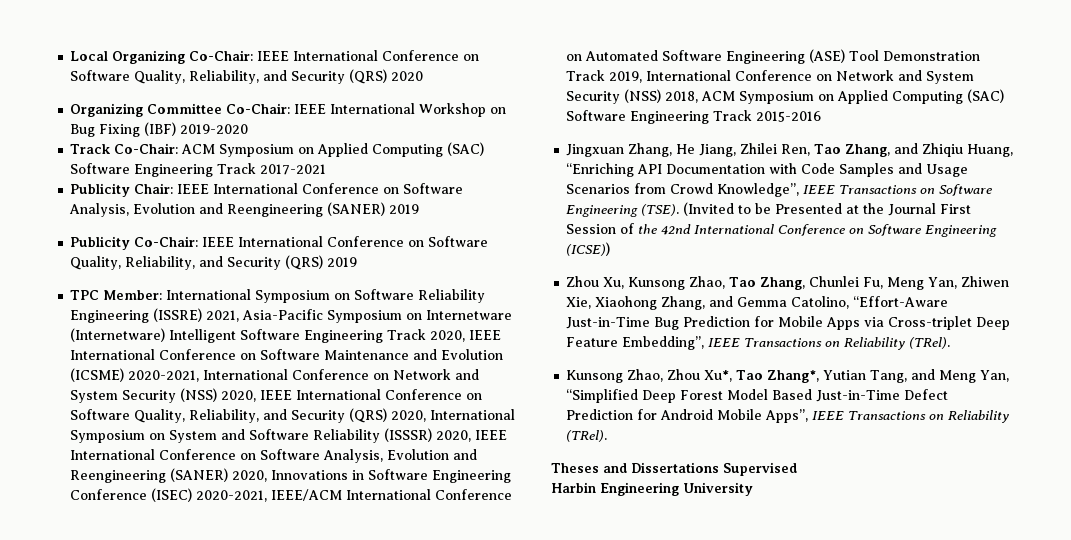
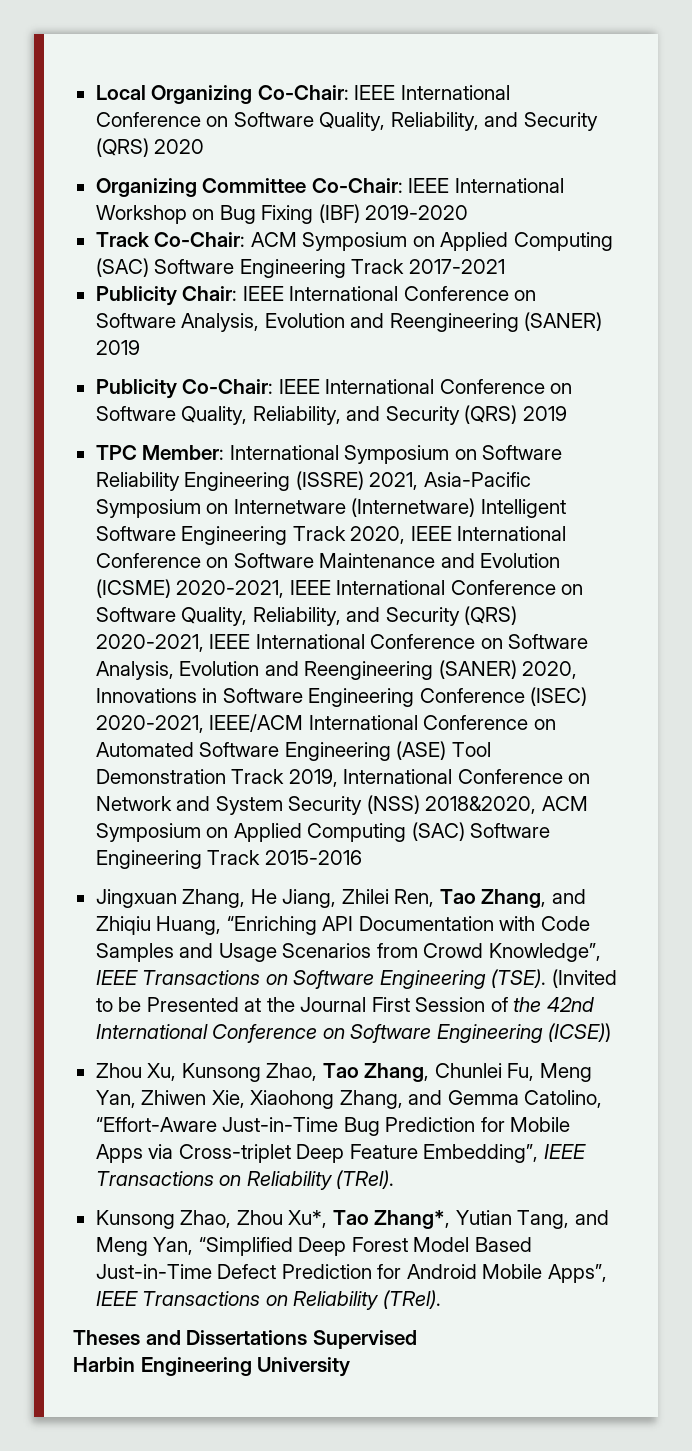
- International Symposium on Software Reliability Engineering (ISSRE) 2021, Asia-Pacific Symposium on Internetware (Internetware) Intelligent Software Engineering Track 2020, IEEE International Conference on Software Maintenance and Evolution (ICSME) 2020-2021, International Conference on Network and System Security (NSS) 2020, IEEE International Conference on Software Quality, Reliability, and Security (QRS) 2020, International Symposium on System and Software Reliability (ISSSR) 2020, IEEE International Conference on Software Analysis, Evolution and Reengineering (SANER) 2020, Innovations in Software Engineering Conference (ISEC) 2020-2021, IEEE/ACM International Conference on Automated Software Engineering (ASE) Tool Demonstration Track 2019, International Conference on Network and System Security (NSS) 2018, ACM Symposium on Applied Computing (SAC) Software Engineering Track 2015-2016
+ International Symposium on Software Reliability Engineering (ISSRE) 2021, Asia-Pacific Symposium on Internetware (Internetware) Intelligent Software Engineering Track 2020, IEEE International Conference on Software Maintenance and Evolution (ICSME) 2020-2021, IEEE International Conference on Software Quality, Reliability, and Security (QRS) 2020-2021, IEEE International Conference on Software Analysis, Evolution and Reengineering (SANER) 2020, Innovations in Software Engineering Conference (ISEC) 2020-2021, IEEE/ACM International Conference on Automated Software Engineering (ASE) Tool Demonstration Track 2019, International Conference on Network and System Security (NSS) 2018&2020, ACM Symposium on Applied Computing (SAC) Software Engineering Track 2015-2016

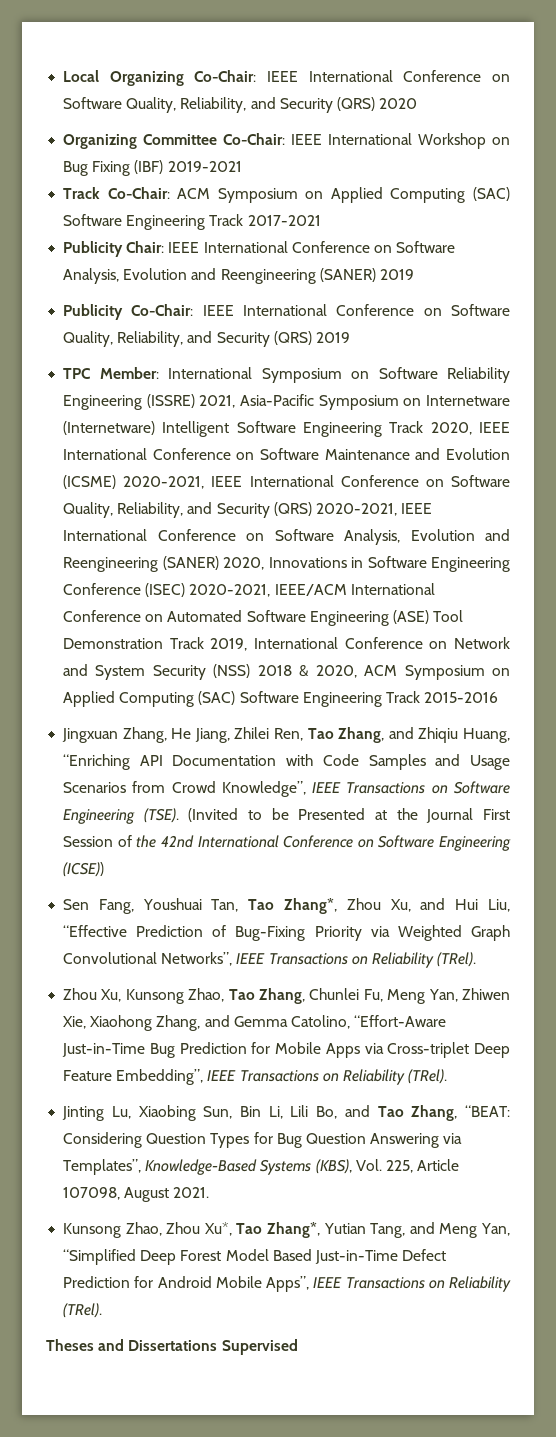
- Organizing Committee Co-Chair: IEEE International Workshop on Bug Fixing (IBF) 2019-2020
+ Organizing Committee Co-Chair: IEEE International Workshop on Bug Fixing (IBF) 2019-2021
- International Symposium on Software Reliability Engineering (ISSRE) 2021, Asia-Pacific Symposium on Internetware (Internetware) Intelligent Software Engineering Track 2020, IEEE International Conference on Software Maintenance and Evolution (ICSME) 2020-2021, IEEE International Conference on Software Quality, Reliability, and Security (QRS) 2020-2021, IEEE International Conference on Software Analysis, Evolution and Reengineering (SANER) 2020, Innovations in Software Engineering Conference (ISEC) 2020-2021, IEEE/ACM International Conference on Automated Software Engineering (ASE) Tool Demonstration Track 2019, International Conference on Network and System Security (NSS) 2018&2020, ACM Symposium on Applied Computing (SAC) Software Engineering Track 2015-2016
+ International Symposium on Software Reliability Engineering (ISSRE) 2021, Asia-Pacific Symposium on Internetware (Internetware) Intelligent Software Engineering Track 2020, IEEE International Conference on Software Maintenance and Evolution (ICSME) 2020-2021, IEEE International Conference on Software Quality, Reliability, and Security (QRS) 2020-2021, IEEE International Conference on Software Analysis, Evolution and Reengineering (SANER) 2020, Innovations in Software Engineering Conference (ISEC) 2020-2021, IEEE/ACM International Conference on Automated Software Engineering (ASE) Tool Demonstration Track 2019, International Conference on Network and System Security (NSS) 2018 & 2020, ACM Symposium on Applied Computing (SAC) Software Engineering Track 2015-2016
+ Sen Fang, Youshuai Tan, Tao Zhang*, Zhou Xu, and Hui Liu, “Effective Prediction of Bug-Fixing Priority via Weighted Graph Convolutional Networks”, IEEE Transactions on Reliability (TRel).
+ Jinting Lu, Xiaobing Sun, Bin Li, Lili Bo, and Tao Zhang, “BEAT: Considering Question Types for Bug Question Answering via Templates”, Knowledge-Based Systems (KBS), Vol. 225, Article 107098, August 2021.
- Harbin Engineering University

